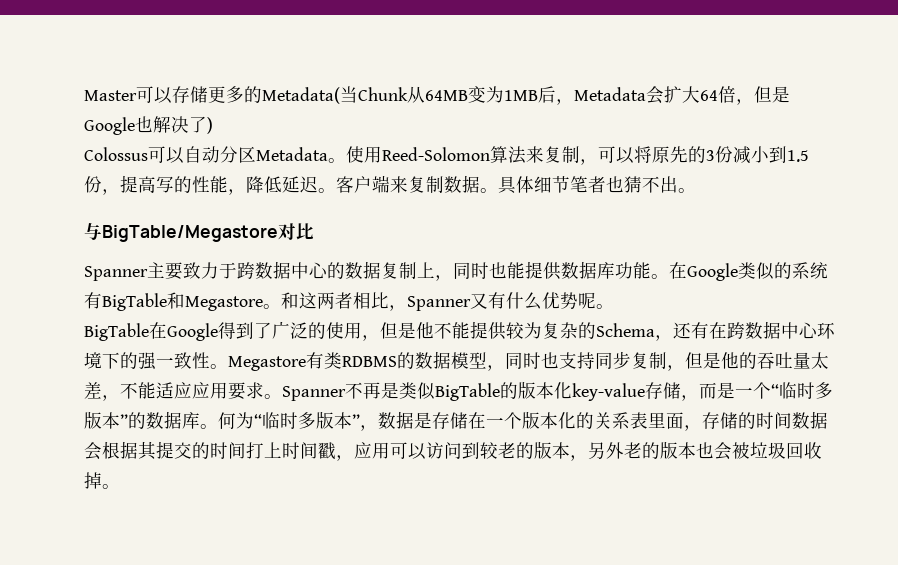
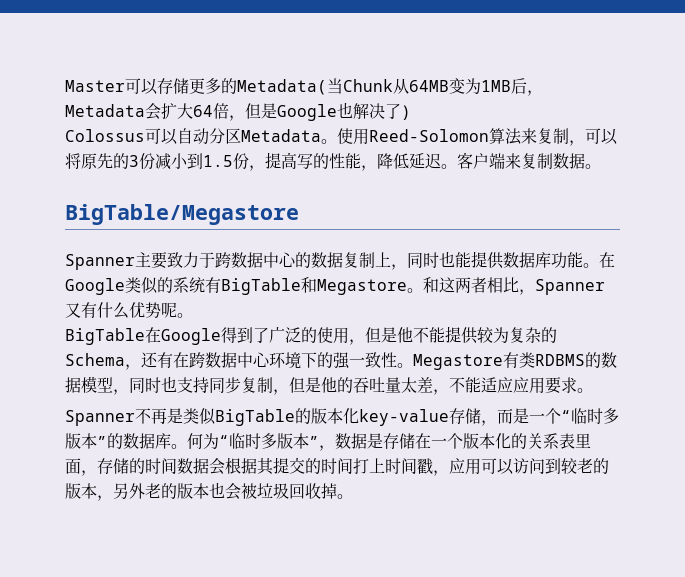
- 客户端来复制数据。具体细节笔者也猜不出。
- 与BigTable/Megastore对比
+ 客户端来复制数据。
+ BigTable/Megastore
- Megastore有类RDBMS的数据模型，同时也支持同步复制，但是他的吞吐量太差，不能适应应用要求。Spanner不再是类似BigTable的版本化key-value存储，而是一个“临时多版本”的数据库。
+ Megastore有类RDBMS的数据模型，同时也支持同步复制，但是他的吞吐量太差，不能适应应用要求。
+ Spanner不再是类似BigTable的版本化key-value存储，而是一个“临时多版本”的数据库。

